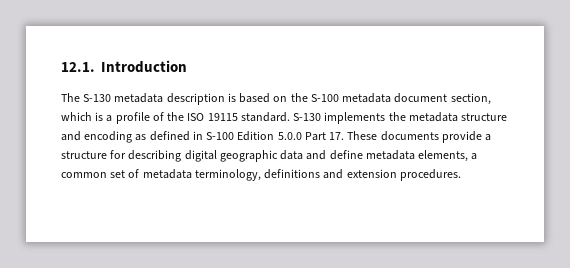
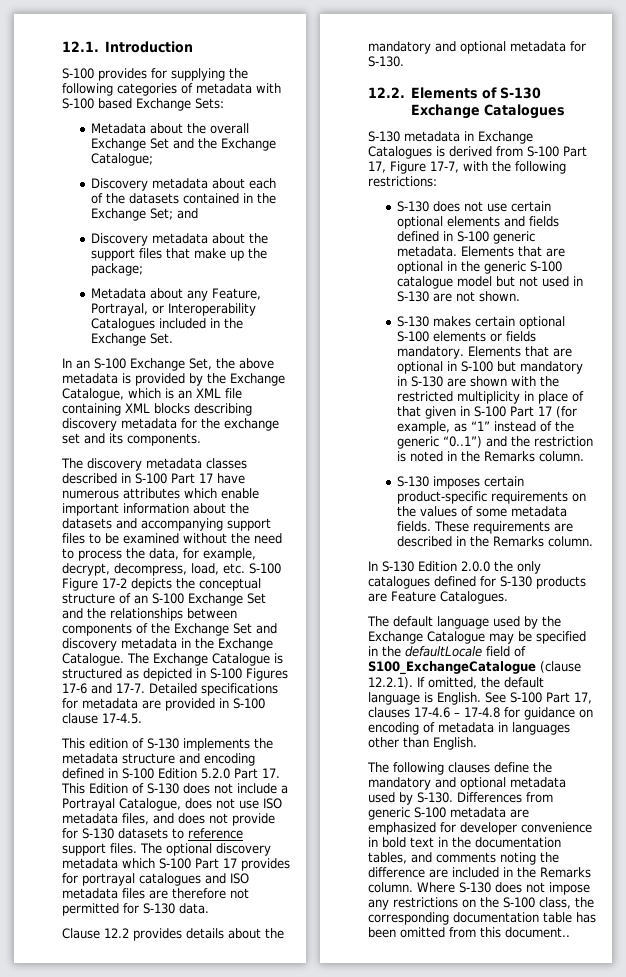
- The S-130 metadata description is based on the S-100 metadata document section, which is a profile of the ISO 19115 standard. S-130 implements the metadata structure and encoding as defined in S-100 Edition 5.0.0 Part 17. These documents provide a structure for describing digital geographic data and define metadata elements, a common set of metadata terminology, definitions and extension procedures.
+ S-100 provides for supplying the following categories of metadata with S-100 based Exchange Sets:
+ Metadata about the overall Exchange Set and the Exchange Catalogue;
+ Discovery metadata about each of the datasets contained in the Exchange Set; and
+ Discovery metadata about the support files that make up the package;
+ Metadata about any Feature, Portrayal, or Interoperability Catalogues included in the Exchange Set.
+ In an S-100 Exchange Set, the above metadata is provided by the Exchange Catalogue, which is an XML file containing XML blocks describing discovery metadata for the exchange set and its components.
+ The discovery metadata classes described in S-100 Part 17 have numerous attributes which enable important information about the datasets and accompanying support files to be examined without the need to process the data, for example, decrypt, decompress, load, etc. S-100 Figure 17-2 depicts the conceptual structure of an S-100 Exchange Set and the relationships between components of the Exchange Set and discovery metadata in the Exchange Catalogue. The Exchange Catalogue is structured as depicted in S-100 Figures 17-6 and 17-7. Detailed specifications for metadata are provided in S-100 clause 17-4.5.
+ This edition of S-130 implements the metadata structure and encoding defined in S-100 Edition 5.2.0 Part 17. This Edition of S-130 does not include a Portrayal Catalogue, does not use ISO metadata files, and does not provide for S-130 datasets to reference support files. The optional discovery metadata which S-100 Part 17 provides for portrayal catalogues and ISO metadata files are therefore not permitted for S-130 data.
+ Clause 12.2 provides details about the mandatory and optional metadata for S-130.
+ 12.2. Elements of S-130 Exchange Catalogues
+ S-130 metadata in Exchange Catalogues is derived from S-100 Part 17, Figure 17-7, with the following restrictions:
+ S-130 does not use certain optional elements and fields defined in S-100 generic metadata. Elements that are optional in the generic S-100 catalogue model but not used in S-130 are not shown.
+ S-130 makes certain optional S-100 elements or fields mandatory. Elements that are optional in S-100 but mandatory in S-130 are shown with the restricted multiplicity in place of that given in S-100 Part 17 (for example, as “1” instead of the generic “0..1”) and the restriction is noted in the Remarks column.
+ S-130 imposes certain product-specific requirements on the values of some metadata fields. These requirements are described in the Remarks column.
+ In S-130 Edition 2.0.0 the only catalogues defined for S-130 products are Feature Catalogues.
+ The default language used by the Exchange Catalogue may be specified in the defaultLocale field of S100_ExchangeCatalogue (clause 12.2.1). If omitted, the default language is English. See S-100 Part 17, clauses 17-4.6 – 17-4.8 for guidance on encoding of metadata in languages other than English.
+ The following clauses define the mandatory and optional metadata used by S-130. Differences from generic S-100 metadata are emphasized for developer convenience in bold text in the documentation tables, and comments noting the difference are included in the Remarks column. Where S-130 does not impose any restrictions on the S-100 class, the corresponding documentation table has been omitted from this document..

